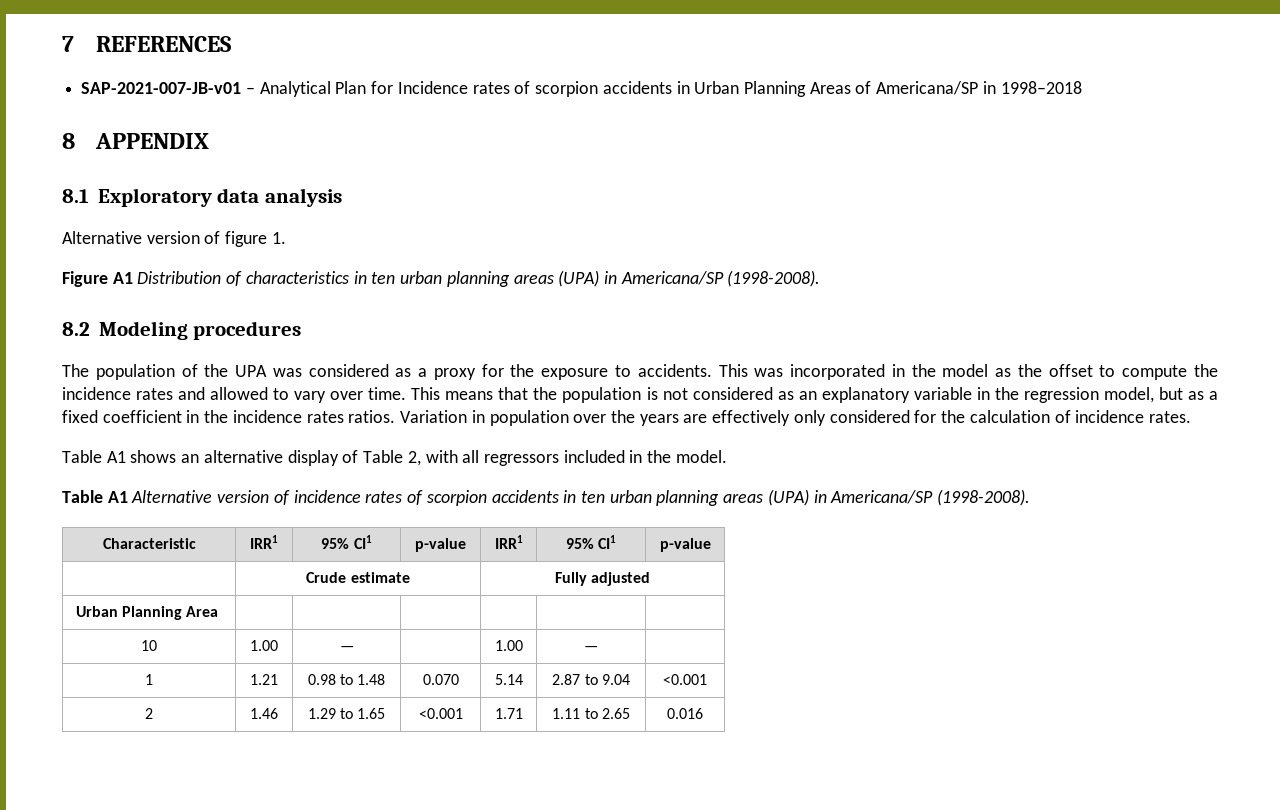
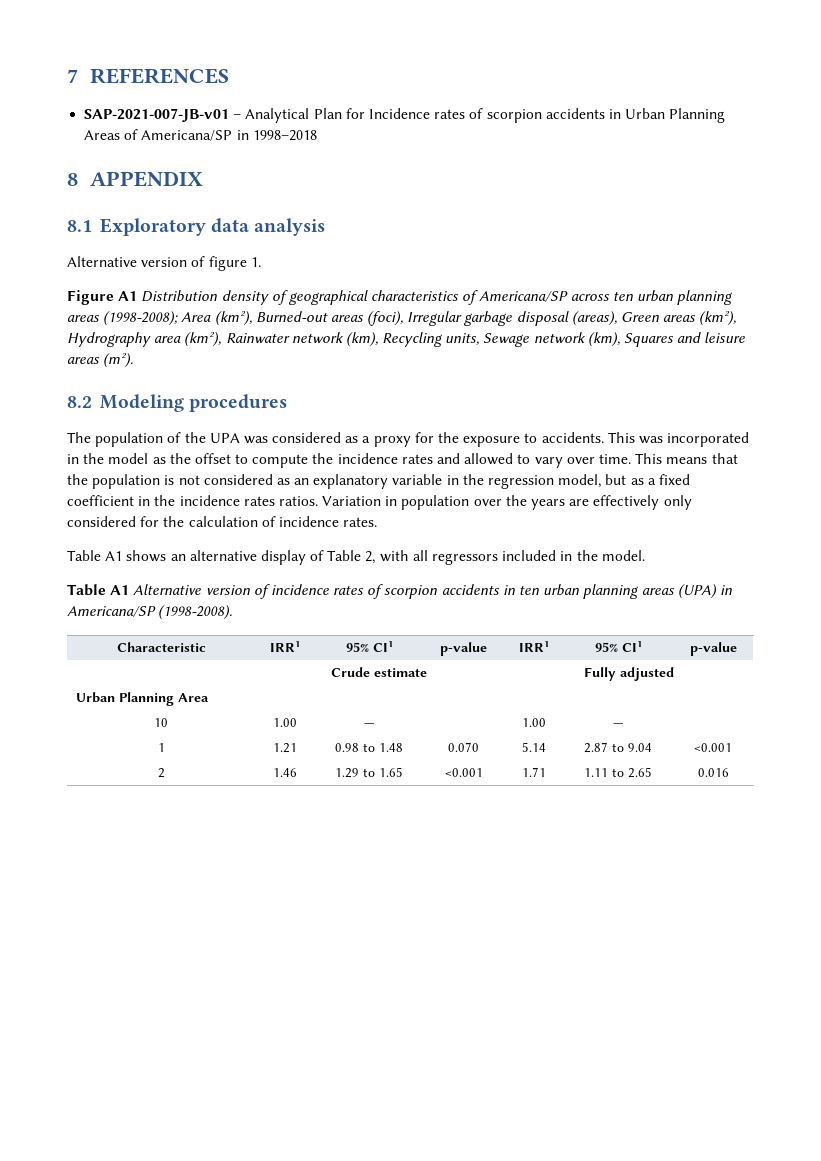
- Figure A1 Distribution of characteristics in ten urban planning areas (UPA) in Americana/SP (1998-2008).
+ Figure A1 Distribution density of geographical characteristics of Americana/SP across ten urban planning areas (1998-2008); Area (km²), Burned-out areas (foci), Irregular garbage disposal (areas), Green areas (km²), Hydrography area (km²), Rainwater network (km), Recycling units, Sewage network (km), Squares and leisure areas (m²).

